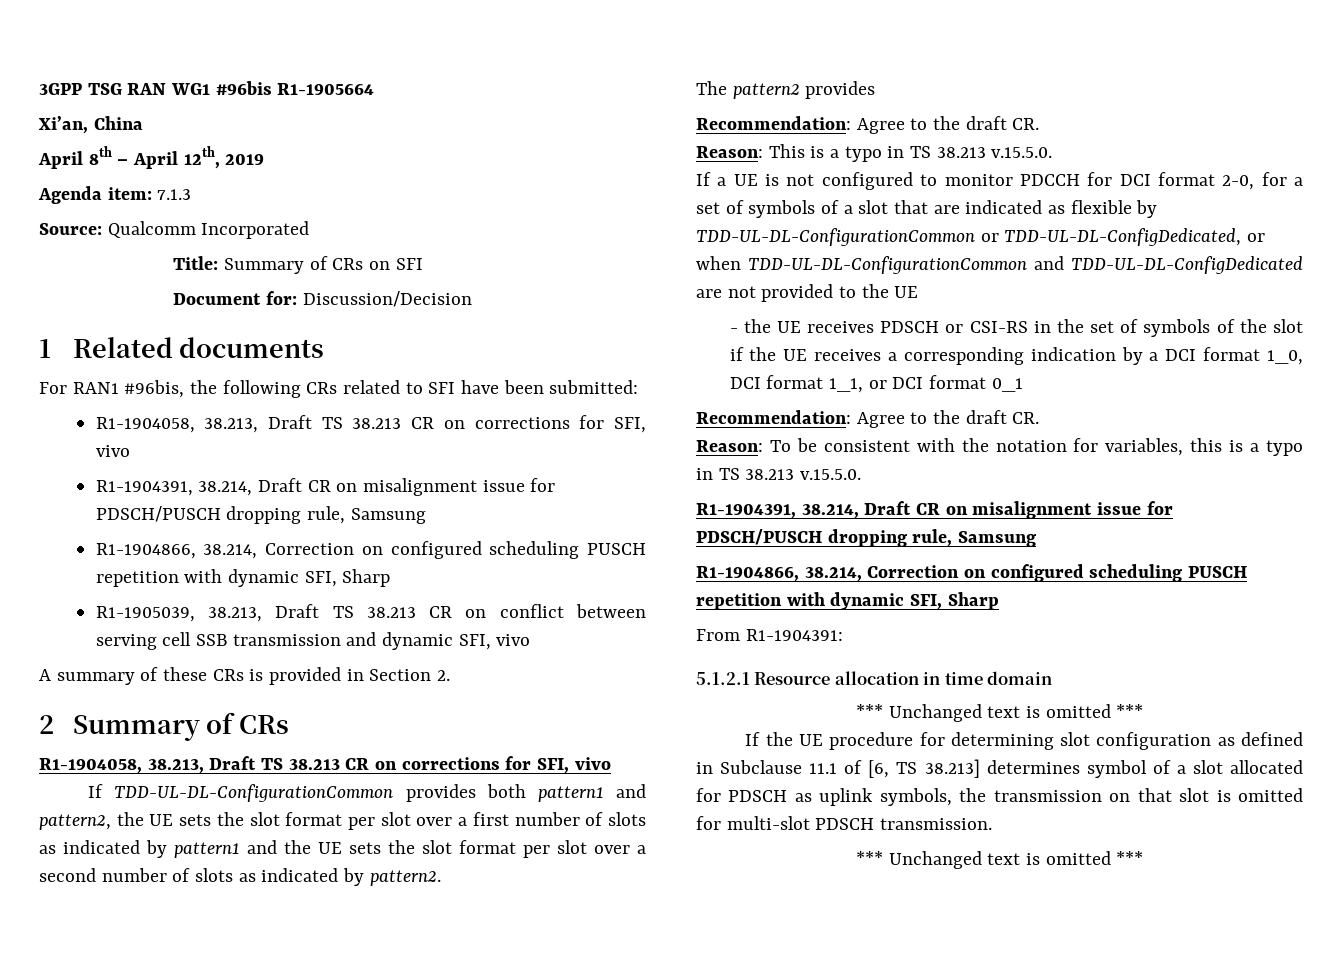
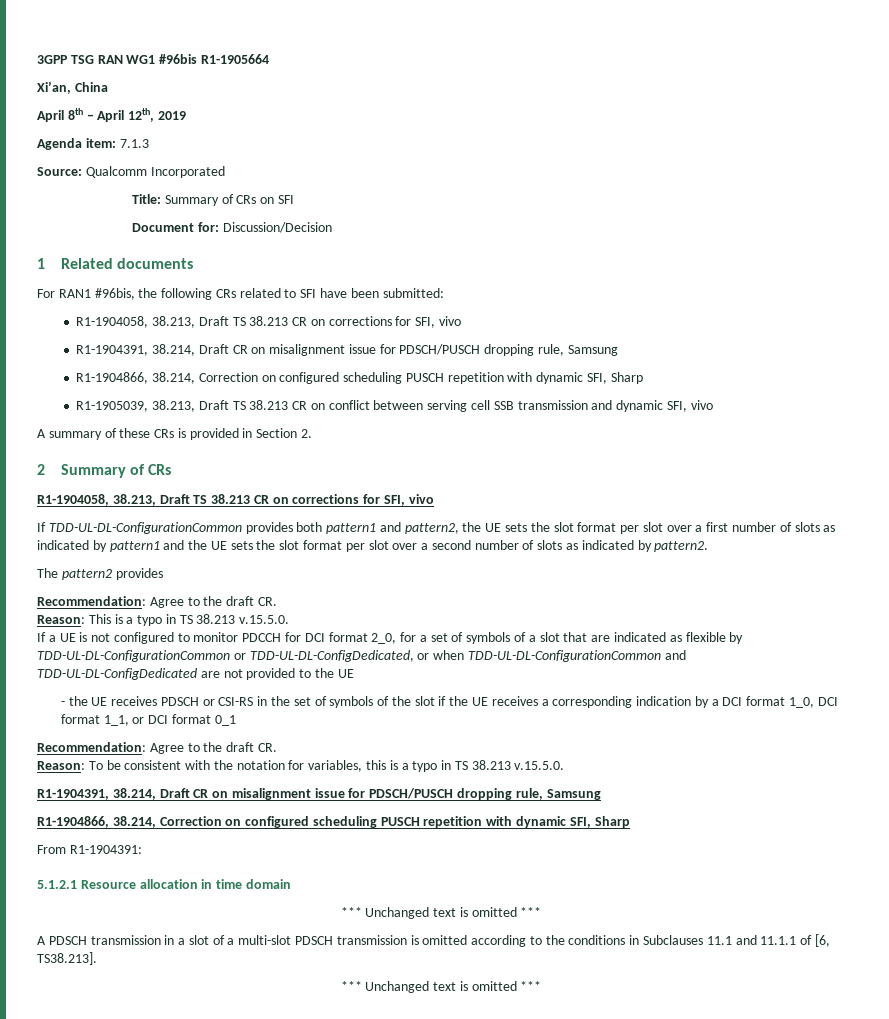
- If a UE is not configured to monitor PDCCH for DCI format 2-0, for a set of symbols of a slot that are indicated as flexible by TDD-UL-DL-ConfigurationCommon or TDD-UL-DL-ConfigDedicated, or when TDD-UL-DL-ConfigurationCommon and TDD-UL-DL-ConfigDedicated are not provided to the UE
+ If a UE is not configured to monitor PDCCH for DCI format 2_0, for a set of symbols of a slot that are indicated as flexible by TDD-UL-DL-ConfigurationCommon or TDD-UL-DL-ConfigDedicated, or when TDD-UL-DL-ConfigurationCommon and TDD-UL-DL-ConfigDedicated are not provided to the UE
- If the UE procedure for determining slot configuration as defined in Subclause 11.1 of [6, TS 38.213] determines symbol of a slot allocated for PDSCH as uplink symbols, the transmission on that slot is omitted for multi-slot PDSCH transmission.
+ A PDSCH transmission in a slot of a multi-slot PDSCH transmission is omitted according to the conditions in Subclauses 11.1 and 11.1.1 of [6, TS38.213].

